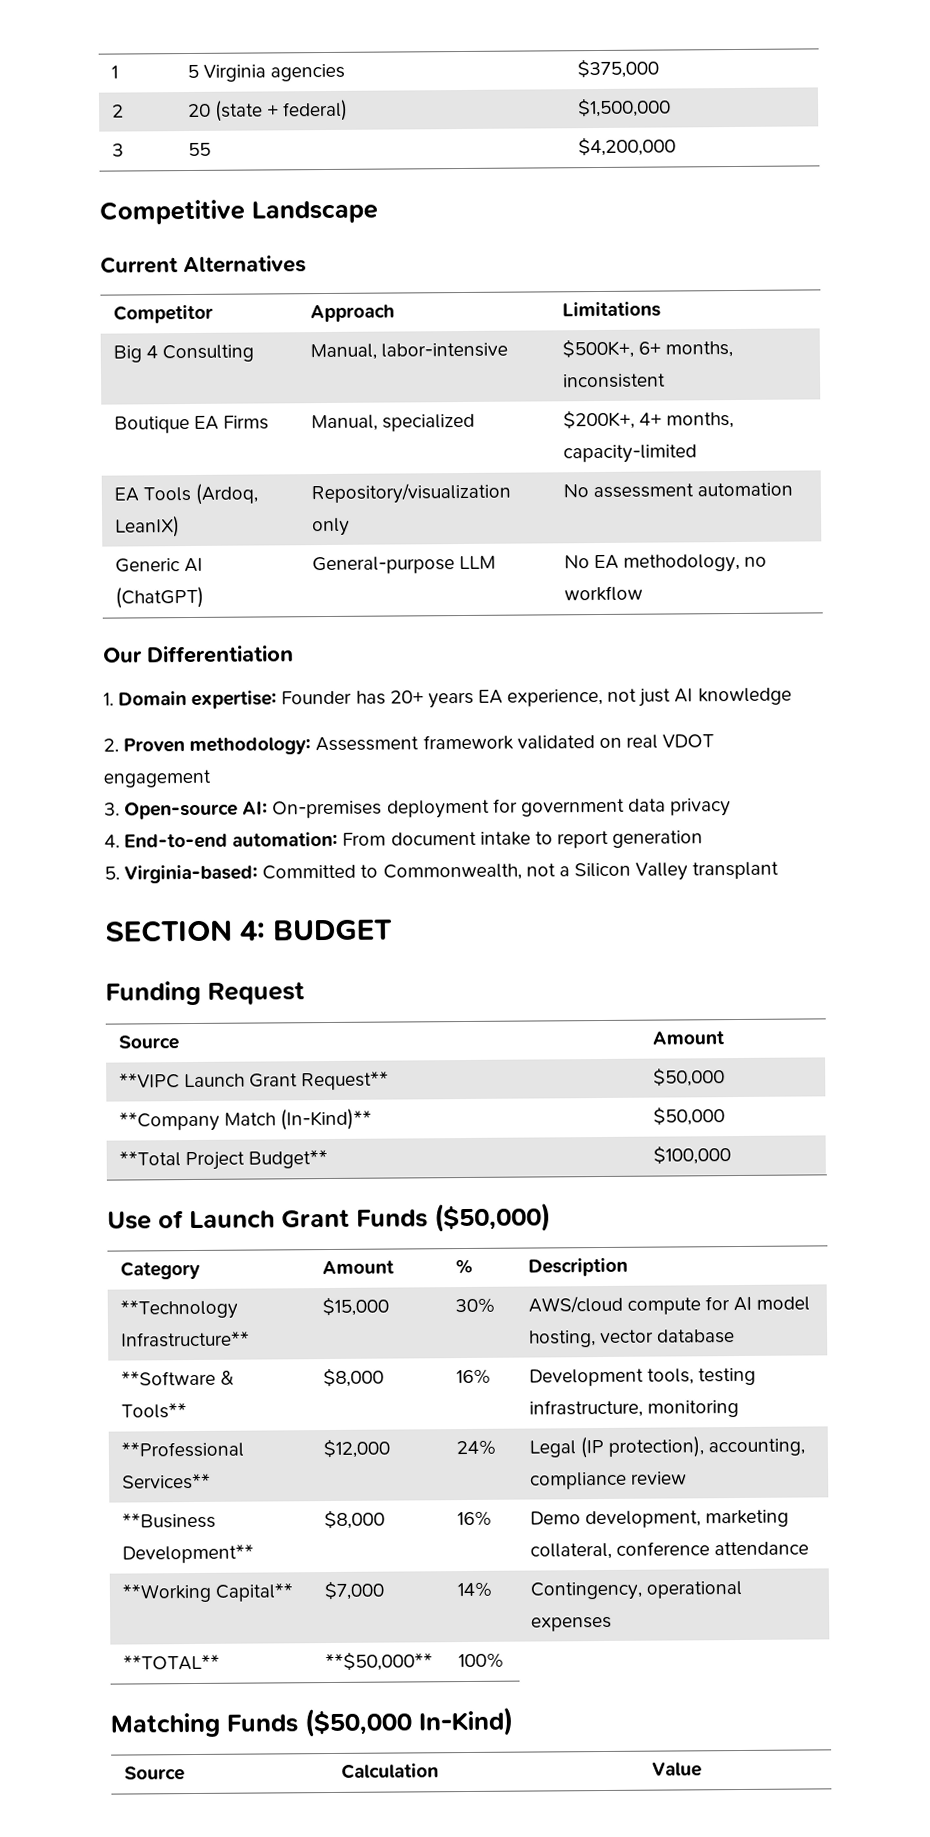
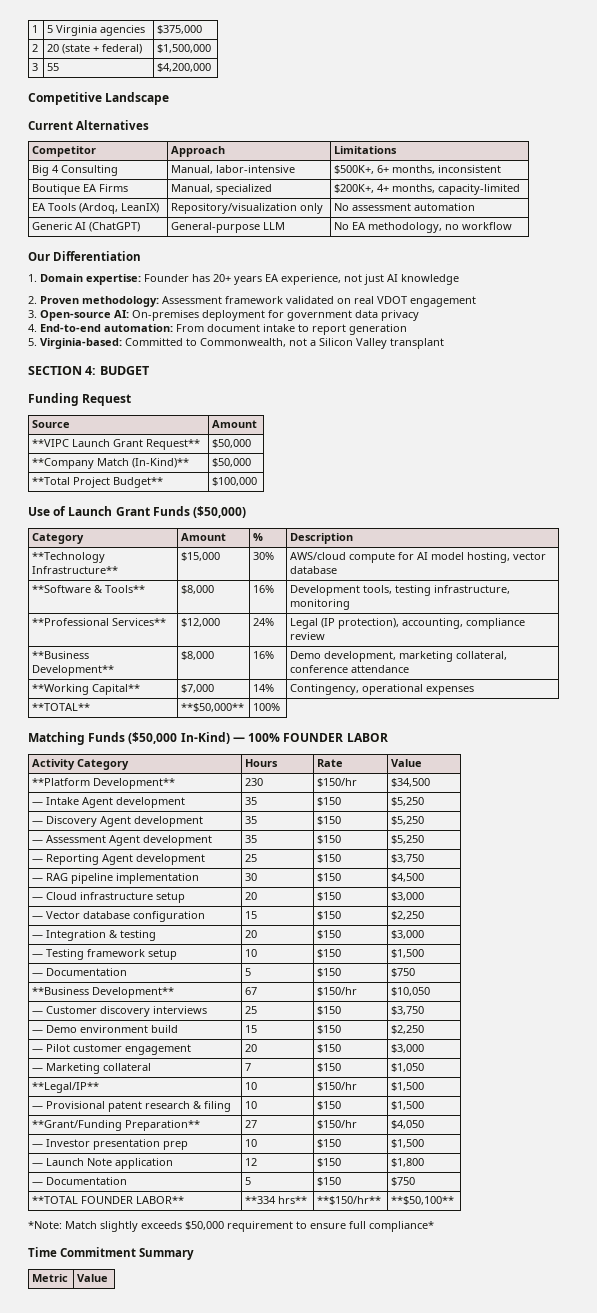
- Matching Funds ($50,000 In-Kind)
- Source | Calculation | Value
+ Matching Funds ($50,000 In-Kind) — 100% FOUNDER LABOR
+ Activity Category | Hours | Rate | Value
+ **Platform Development** | 230 | $150/hr | $34,500
+ — Intake Agent development | 35 | $150 | $5,250
+ — Discovery Agent development | 35 | $150 | $5,250
+ — Assessment Agent development | 35 | $150 | $5,250
+ — Reporting Agent development | 25 | $150 | $3,750
+ — RAG pipeline implementation | 30 | $150 | $4,500
+ — Cloud infrastructure setup | 20 | $150 | $3,000
+ — Vector database configuration | 15 | $150 | $2,250
+ — Integration & testing | 20 | $150 | $3,000
+ — Testing framework setup | 10 | $150 | $1,500
+ — Documentation | 5 | $150 | $750
+ **Business Development** | 67 | $150/hr | $10,050
+ — Customer discovery interviews | 25 | $150 | $3,750
+ — Demo environment build | 15 | $150 | $2,250
+ — Pilot customer engagement | 20 | $150 | $3,000
+ — Marketing collateral | 7 | $150 | $1,050
+ **Legal/IP** | 10 | $150/hr | $1,500
+ — Provisional patent research & filing | 10 | $150 | $1,500
+ **Grant/Funding Preparation** | 27 | $150/hr | $4,050
+ — Investor presentation prep | 10 | $150 | $1,500
+ — Launch Note application | 12 | $150 | $1,800
+ — Documentation | 5 | $150 | $750
+ **TOTAL FOUNDER LABOR** | **334 hrs** | **$150/hr** | **$50,100**
+ *Note: Match slightly exceeds $50,000 requirement to ensure full compliance*
+ Time Commitment Summary
+ Metric | Value

